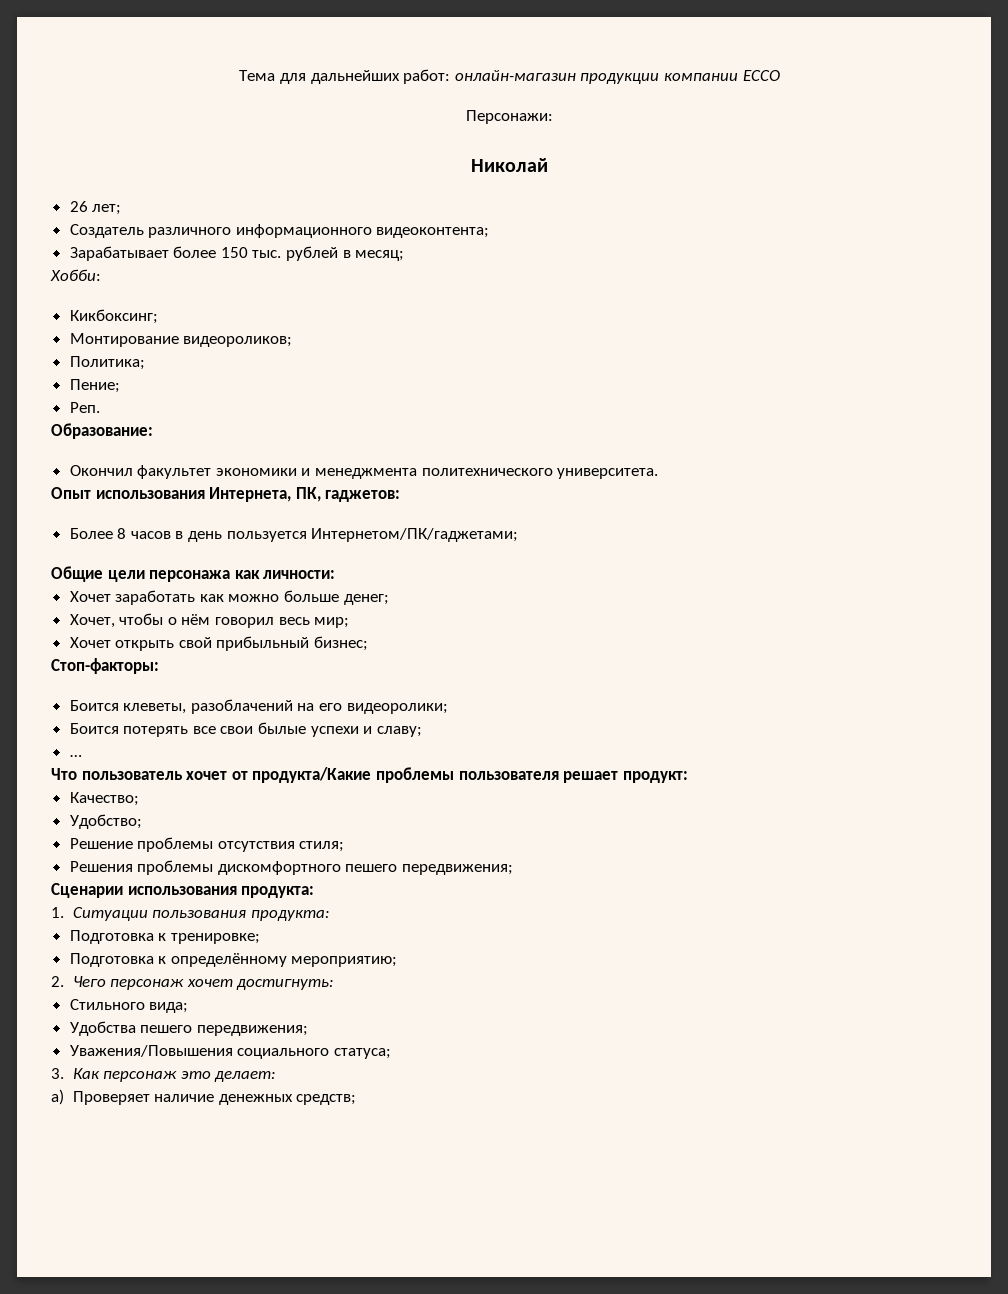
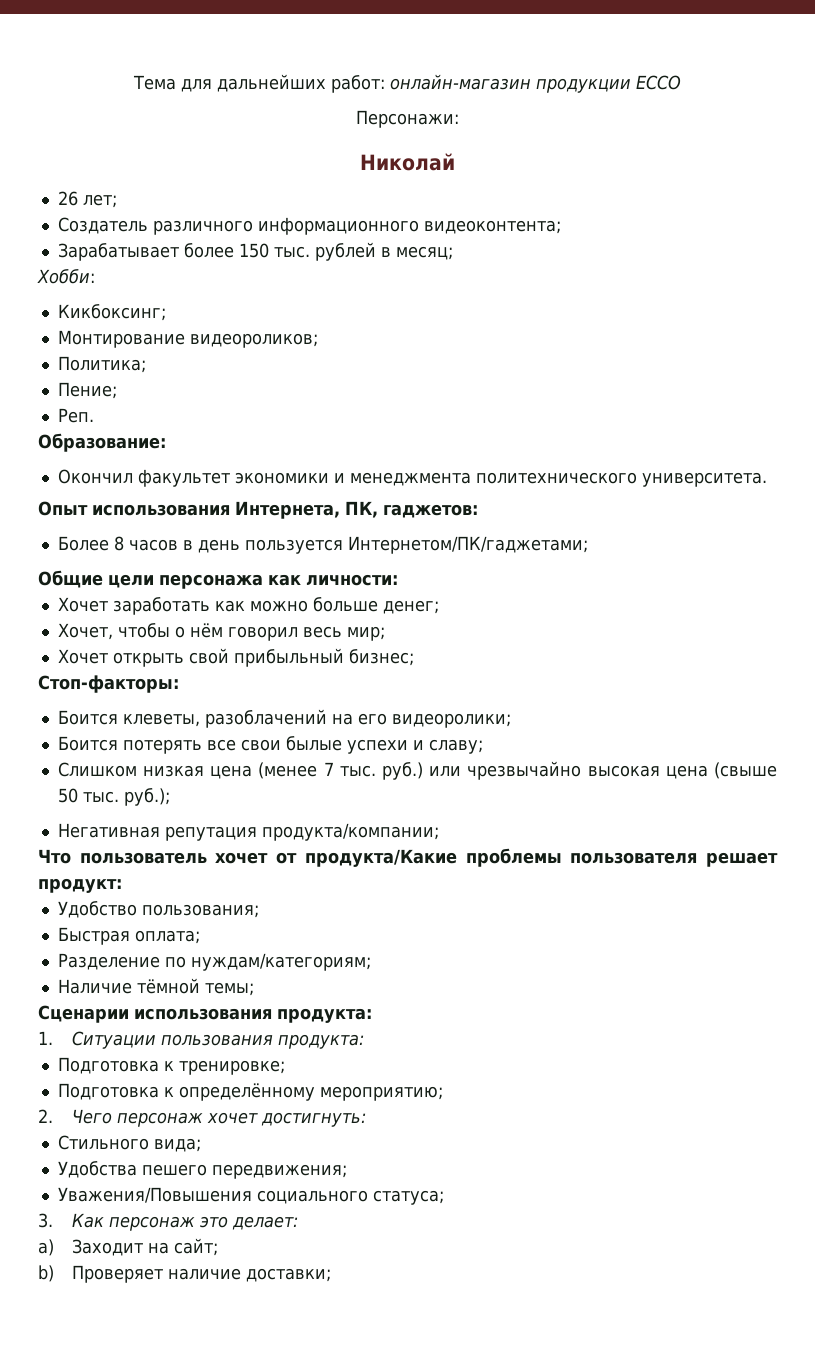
- Тема для дальнейших работ: онлайн-магазин продукции компании ECCO
+ Тема для дальнейших работ: онлайн-магазин продукции ECCO
- …
+ Слишком низкая цена (менее 7 тыс. руб.) или чрезвычайно высокая цена (свыше 50 тыс. руб.);
+ Негативная репутация продукта/компании;
- Качество;
- Удобство;
- Решение проблемы отсутствия стиля;
- Решения проблемы дискомфортного пешего передвижения;
+ Удобство пользования;
+ Быстрая оплата;
+ Разделение по нуждам/категориям;
+ Наличие тёмной темы;
- a) Проверяет наличие денежных средств;
+ a) Заходит на сайт;
+ b) Проверяет наличие доставки;

